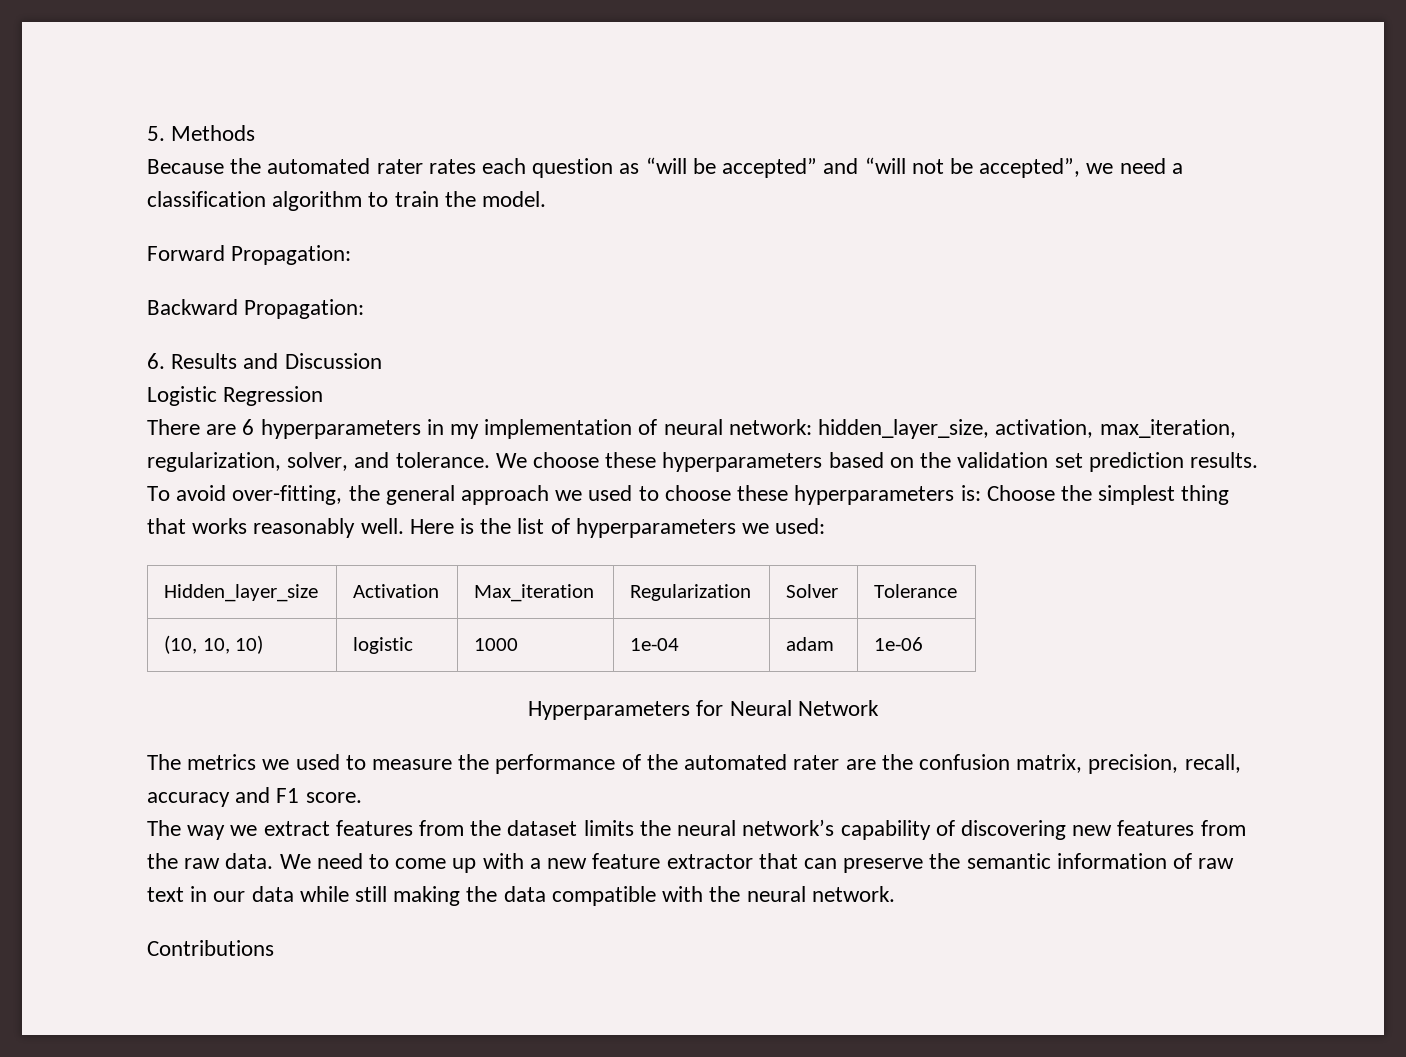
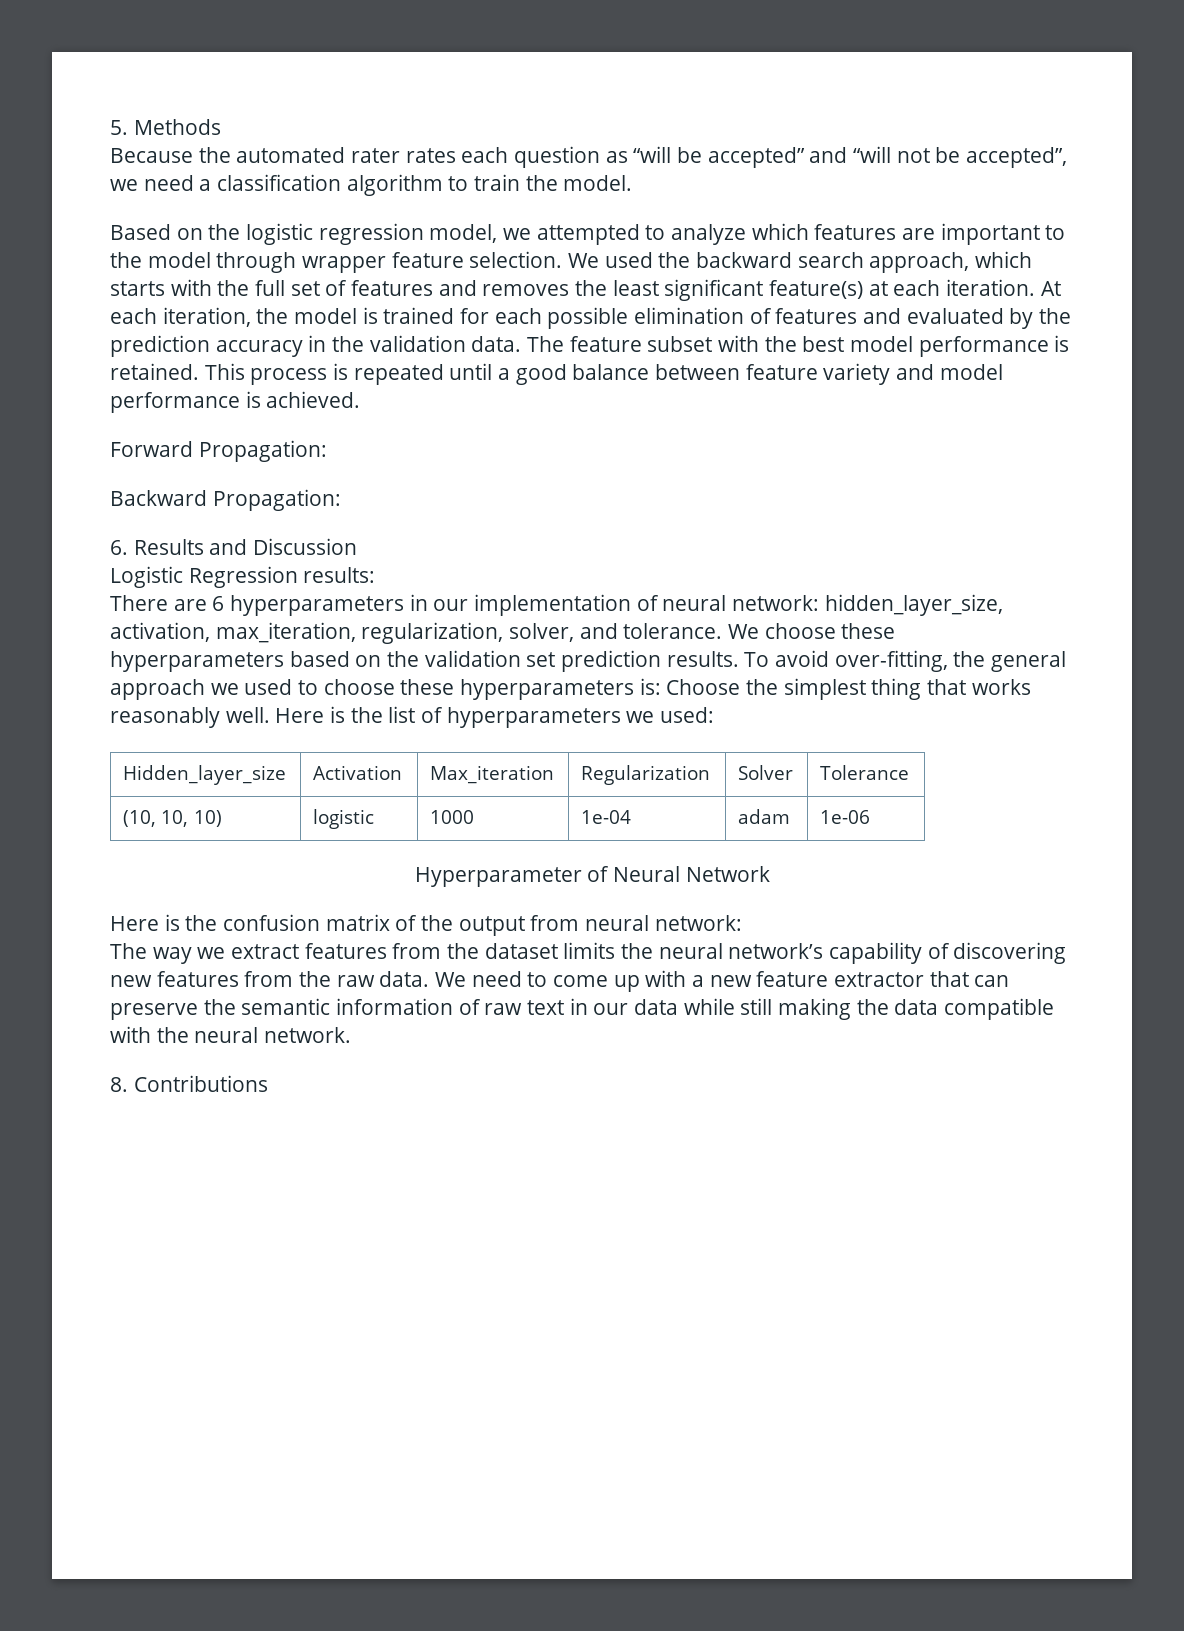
+ Based on the logistic regression model, we attempted to analyze which features are important to the model through wrapper feature selection. We used the backward search approach, which starts with the full set of features and removes the least significant feature(s) at each iteration. At each iteration, the model is trained for each possible elimination of features and evaluated by the prediction accuracy in the validation data. The feature subset with the best model performance is retained. This process is repeated until a good balance between feature variety and model performance is achieved.
- Logistic Regression
+ Logistic Regression results:
- There are 6 hyperparameters in my implementation of neural network: hidden_layer_size, activation, max_iteration, regularization, solver, and tolerance.
+ There are 6 hyperparameters in our implementation of neural network: hidden_layer_size, activation, max_iteration, regularization, solver, and tolerance.
- Hyperparameters for Neural Network
+ Hyperparameter of Neural Network
- The metrics we used to measure the performance of the automated rater are the confusion matrix, precision, recall, accuracy and F1 score.
+ Here is the confusion matrix of the output from neural network:
- Contributions
+ 8. Contributions

